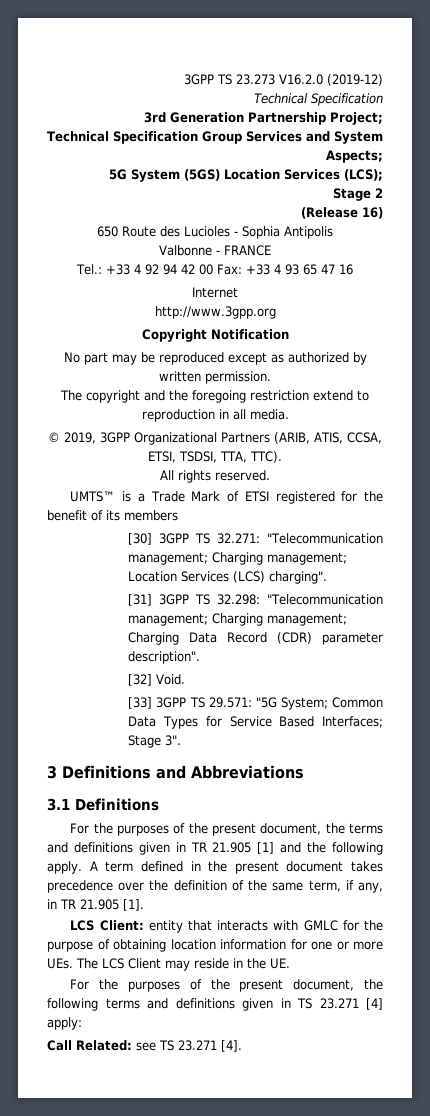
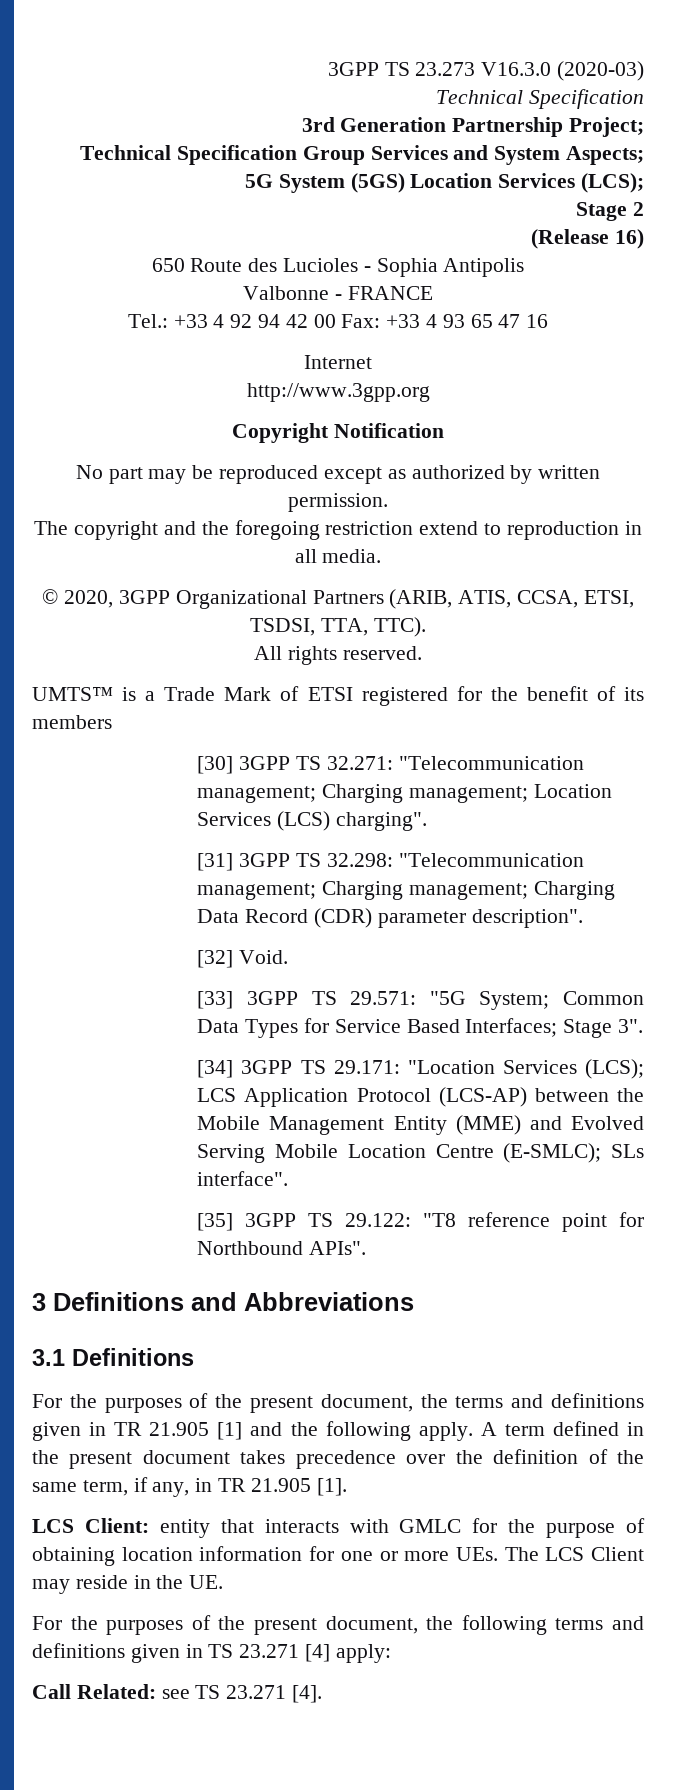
- 3GPP TS 23.273 V16.2.0 (2019-12)
+ 3GPP TS 23.273 V16.3.0 (2020-03)
- © 2019, 3GPP Organizational Partners (ARIB, ATIS, CCSA, ETSI, TSDSI, TTA, TTC).
+ © 2020, 3GPP Organizational Partners (ARIB, ATIS, CCSA, ETSI, TSDSI, TTA, TTC).
+ [34] 3GPP TS 29.171: "Location Services (LCS); LCS Application Protocol (LCS-AP) between the Mobile Management Entity (MME) and Evolved Serving Mobile Location Centre (E-SMLC); SLs interface".
+ [35] 3GPP TS 29.122: "T8 reference point for Northbound APIs".

